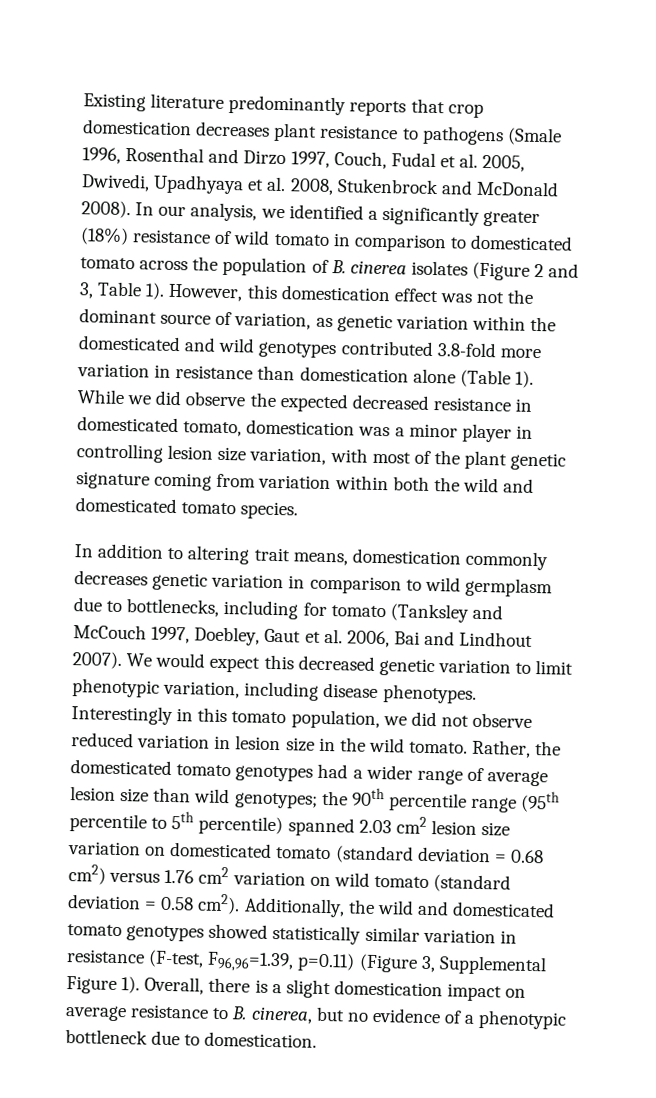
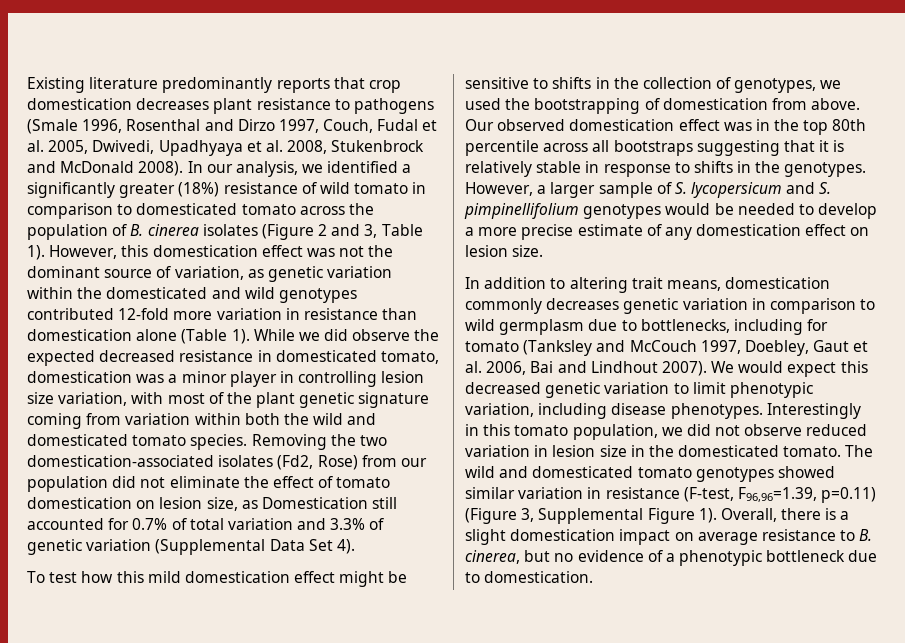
- However, this domestication effect was not the dominant source of variation, as genetic variation within the domesticated and wild genotypes contributed 3.8-fold more variation in resistance than domestication alone (Table 1).
+ However, this domestication effect was not the dominant source of variation, as genetic variation within the domesticated and wild genotypes contributed 12-fold more variation in resistance than domestication alone (Table 1).
+ Removing the two domestication-associated isolates (Fd2, Rose) from our population did not eliminate the effect of tomato domestication on lesion size, as Domestication still accounted for 0.7% of total variation and 3.3% of genetic variation (Supplemental Data Set 4).
+ To test how this mild domestication effect might be sensitive to shifts in the collection of genotypes, we used the bootstrapping of domestication from above. Our observed domestication effect was in the top 80th percentile across all bootstraps suggesting that it is relatively stable in response to shifts in the genotypes. However, a larger sample of S. lycopersicum and S. pimpinellifolium genotypes would be needed to develop a more precise estimate of any domestication effect on lesion size.
- Interestingly in this tomato population, we did not observe reduced variation in lesion size in the wild tomato. Rather, the domesticated tomato genotypes had a wider range of average lesion size than wild genotypes; the 90th percentile range (95th percentile to 5th percentile) spanned 2.03 cm2 lesion size variation on domesticated tomato (standard deviation = 0.68 cm2) versus 1.76 cm2 variation on wild tomato (standard deviation = 0.58 cm2). Additionally, the wild and domesticated tomato genotypes showed statistically similar variation in resistance (F-test, F96,96=1.39, p=0.11) (Figure 3, Supplemental Figure 1).
+ Interestingly in this tomato population, we did not observe reduced variation in lesion size in the domesticated tomato. The wild and domesticated tomato genotypes showed similar variation in resistance (F-test, F96,96=1.39, p=0.11) (Figure 3, Supplemental Figure 1).

